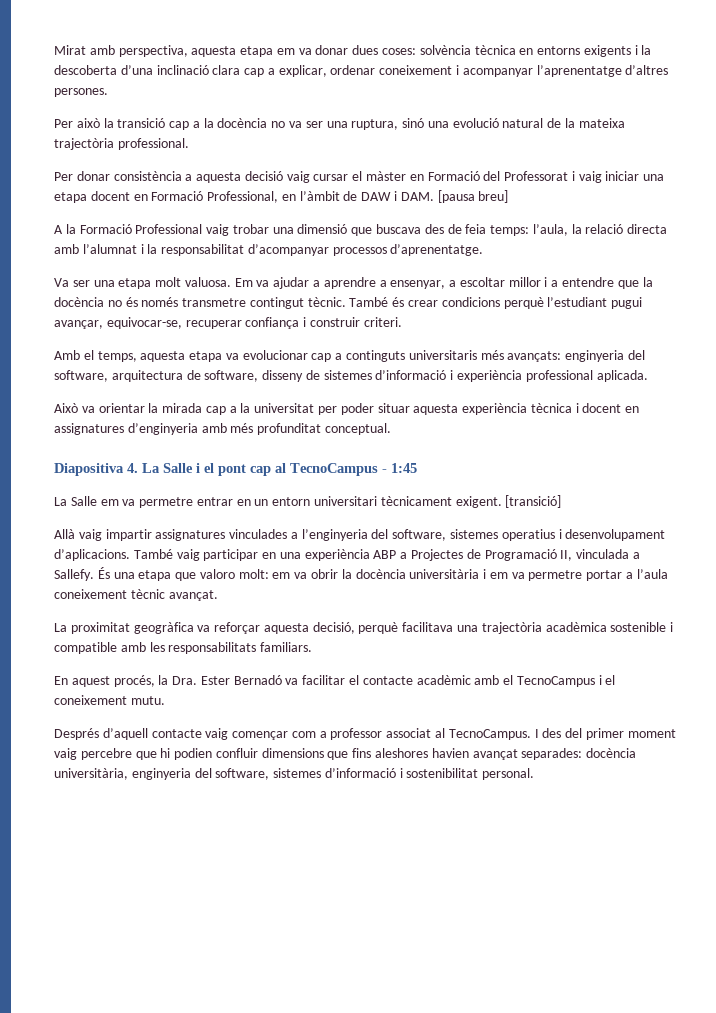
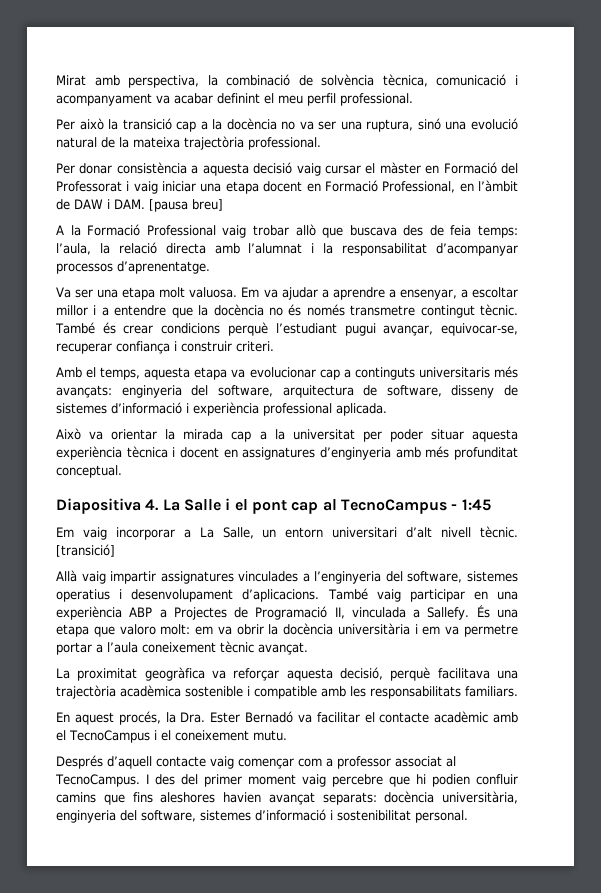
- Mirat amb perspectiva, aquesta etapa em va donar dues coses: solvència tècnica en entorns exigents i la descoberta d’una inclinació clara cap a explicar, ordenar coneixement i acompanyar l’aprenentatge d’altres persones.
+ Mirat amb perspectiva, la combinació de solvència tècnica, comunicació i acompanyament va acabar definint el meu perfil professional.
- A la Formació Professional vaig trobar una dimensió que buscava des de feia temps: l’aula, la relació directa amb l’alumnat i la responsabilitat d’acompanyar processos d’aprenentatge.
+ A la Formació Professional vaig trobar allò que buscava des de feia temps: l’aula, la relació directa amb l’alumnat i la responsabilitat d’acompanyar processos d’aprenentatge.
- La Salle em va permetre entrar en un entorn universitari tècnicament exigent.
+ Em vaig incorporar a La Salle, un entorn universitari d’alt nivell tècnic.
- I des del primer moment vaig percebre que hi podien confluir dimensions que fins aleshores havien avançat separades: docència universitària, enginyeria del software, sistemes d’informació i sostenibilitat personal.
+ I des del primer moment vaig percebre que hi podien confluir camins que fins aleshores havien avançat separats: docència universitària, enginyeria del software, sistemes d’informació i sostenibilitat personal.

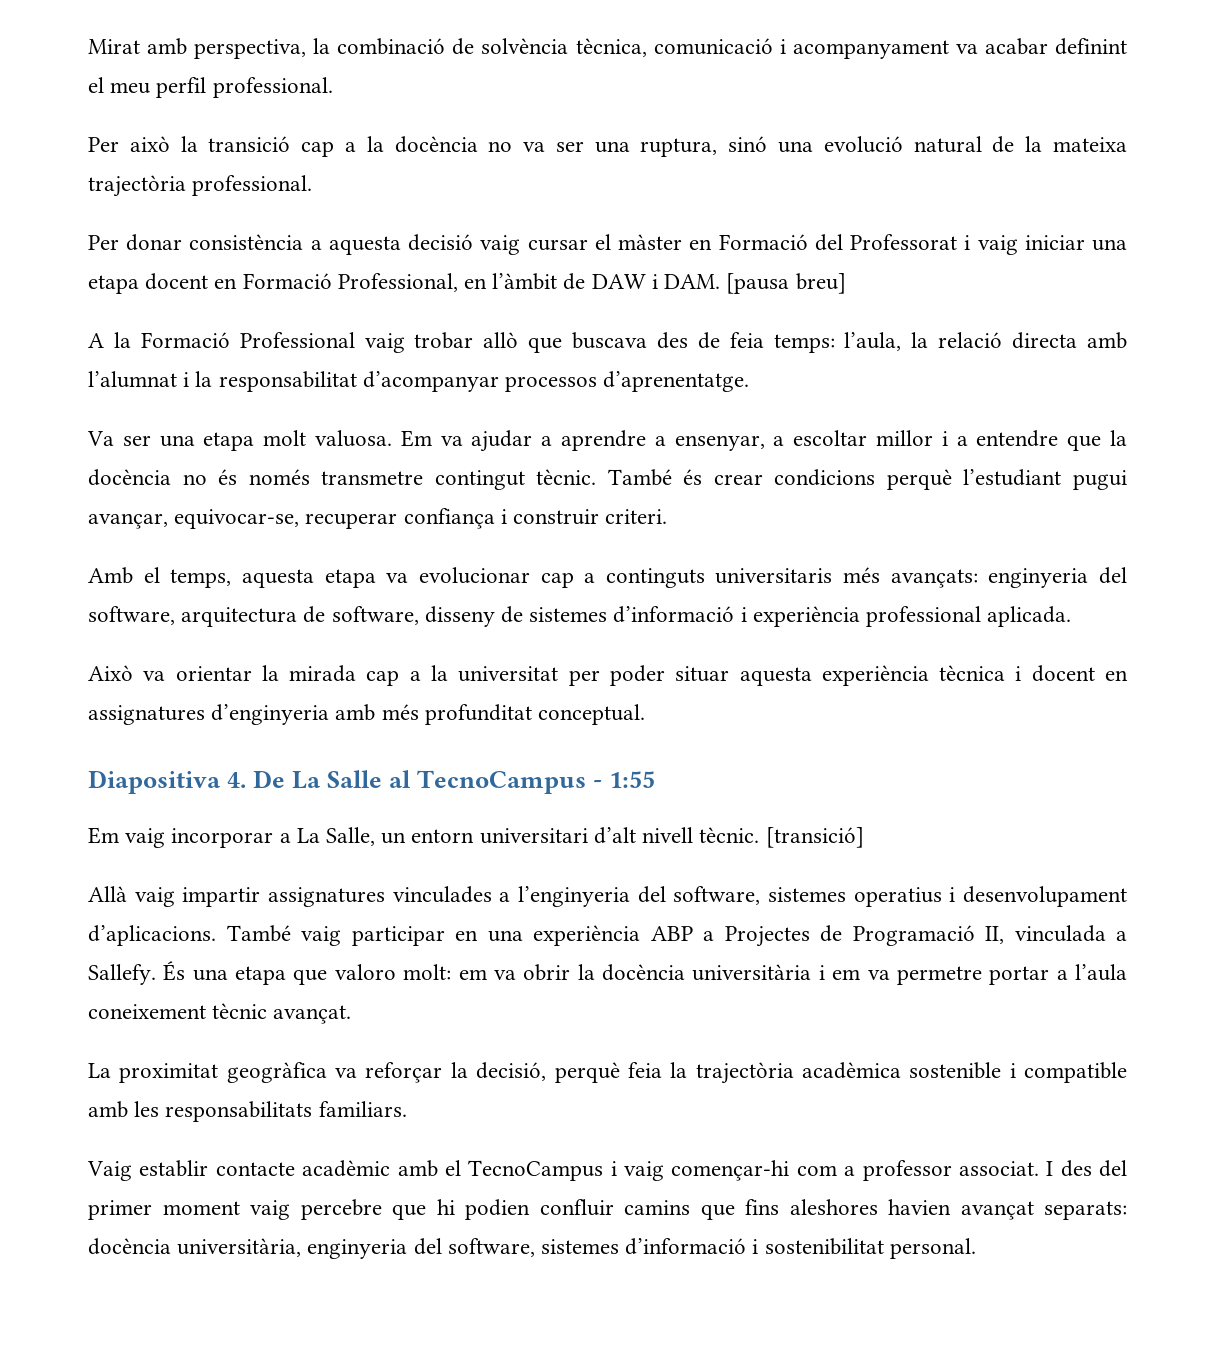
- Diapositiva 4. La Salle i el pont cap al TecnoCampus - 1:45
+ Diapositiva 4. De La Salle al TecnoCampus - 1:55
- La proximitat geogràfica va reforçar aquesta decisió, perquè facilitava una trajectòria acadèmica sostenible i compatible amb les responsabilitats familiars.
+ La proximitat geogràfica va reforçar la decisió, perquè feia la trajectòria acadèmica sostenible i compatible amb les responsabilitats familiars.
- En aquest procés, la Dra. Ester Bernadó va facilitar el contacte acadèmic amb el TecnoCampus i el coneixement mutu.
- Després d’aquell contacte vaig començar com a professor associat al TecnoCampus.
+ Vaig establir contacte acadèmic amb el TecnoCampus i vaig començar-hi com a professor associat.

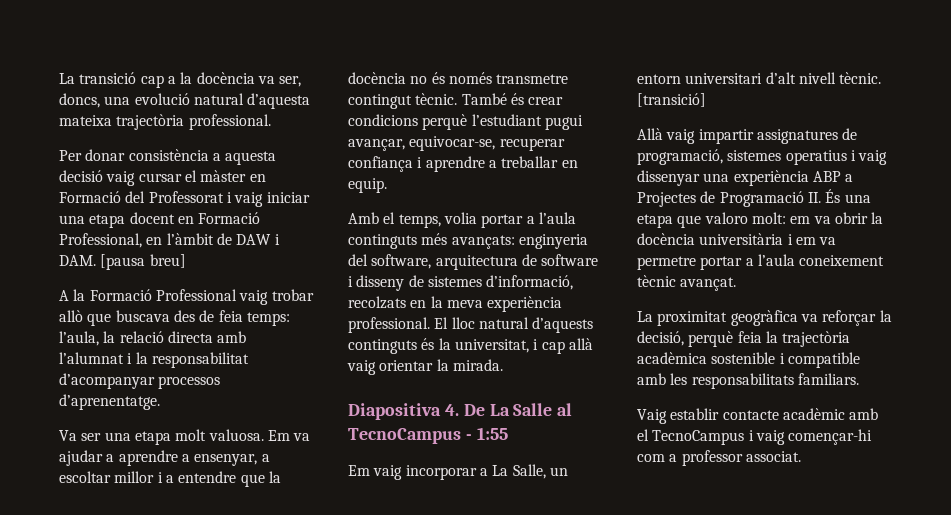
- Mirat amb perspectiva, la combinació de solvència tècnica, comunicació i acompanyament va acabar definint el meu perfil professional.
- Per això la transició cap a la docència no va ser una ruptura, sinó una evolució natural de la mateixa trajectòria professional.
+ La transició cap a la docència va ser, doncs, una evolució natural d’aquesta mateixa trajectòria professional.
- També és crear condicions perquè l’estudiant pugui avançar, equivocar-se, recuperar confiança i construir criteri.
- Amb el temps, aquesta etapa va evolucionar cap a continguts universitaris més avançats: enginyeria del software, arquitectura de software, disseny de sistemes d’informació i experiència professional aplicada.
- Això va orientar la mirada cap a la universitat per poder situar aquesta experiència tècnica i docent en assignatures d’enginyeria amb més profunditat conceptual.
+ També és crear condicions perquè l’estudiant pugui avançar, equivocar-se, recuperar confiança i aprendre a treballar en equip.
+ Amb el temps, volia portar a l’aula continguts més avançats: enginyeria del software, arquitectura de software i disseny de sistemes d’informació, recolzats en la meva experiència professional. El lloc natural d’aquests continguts és la universitat, i cap allà vaig orientar la mirada.
- Allà vaig impartir assignatures vinculades a l’enginyeria del software, sistemes operatius i desenvolupament d’aplicacions. També vaig participar en una experiència ABP a Projectes de Programació II, vinculada a Sallefy. És una etapa que valoro molt: em va obrir la docència universitària i em va permetre portar a l’aula coneixement tècnic avançat.
+ Allà vaig impartir assignatures de programació, sistemes operatius i vaig dissenyar una experiència ABP a Projectes de Programació II. És una etapa que valoro molt: em va obrir la docència universitària i em va permetre portar a l’aula coneixement tècnic avançat.
- I des del primer moment vaig percebre que hi podien confluir camins que fins aleshores havien avançat separats: docència universitària, enginyeria del software, sistemes d’informació i sostenibilitat personal.

